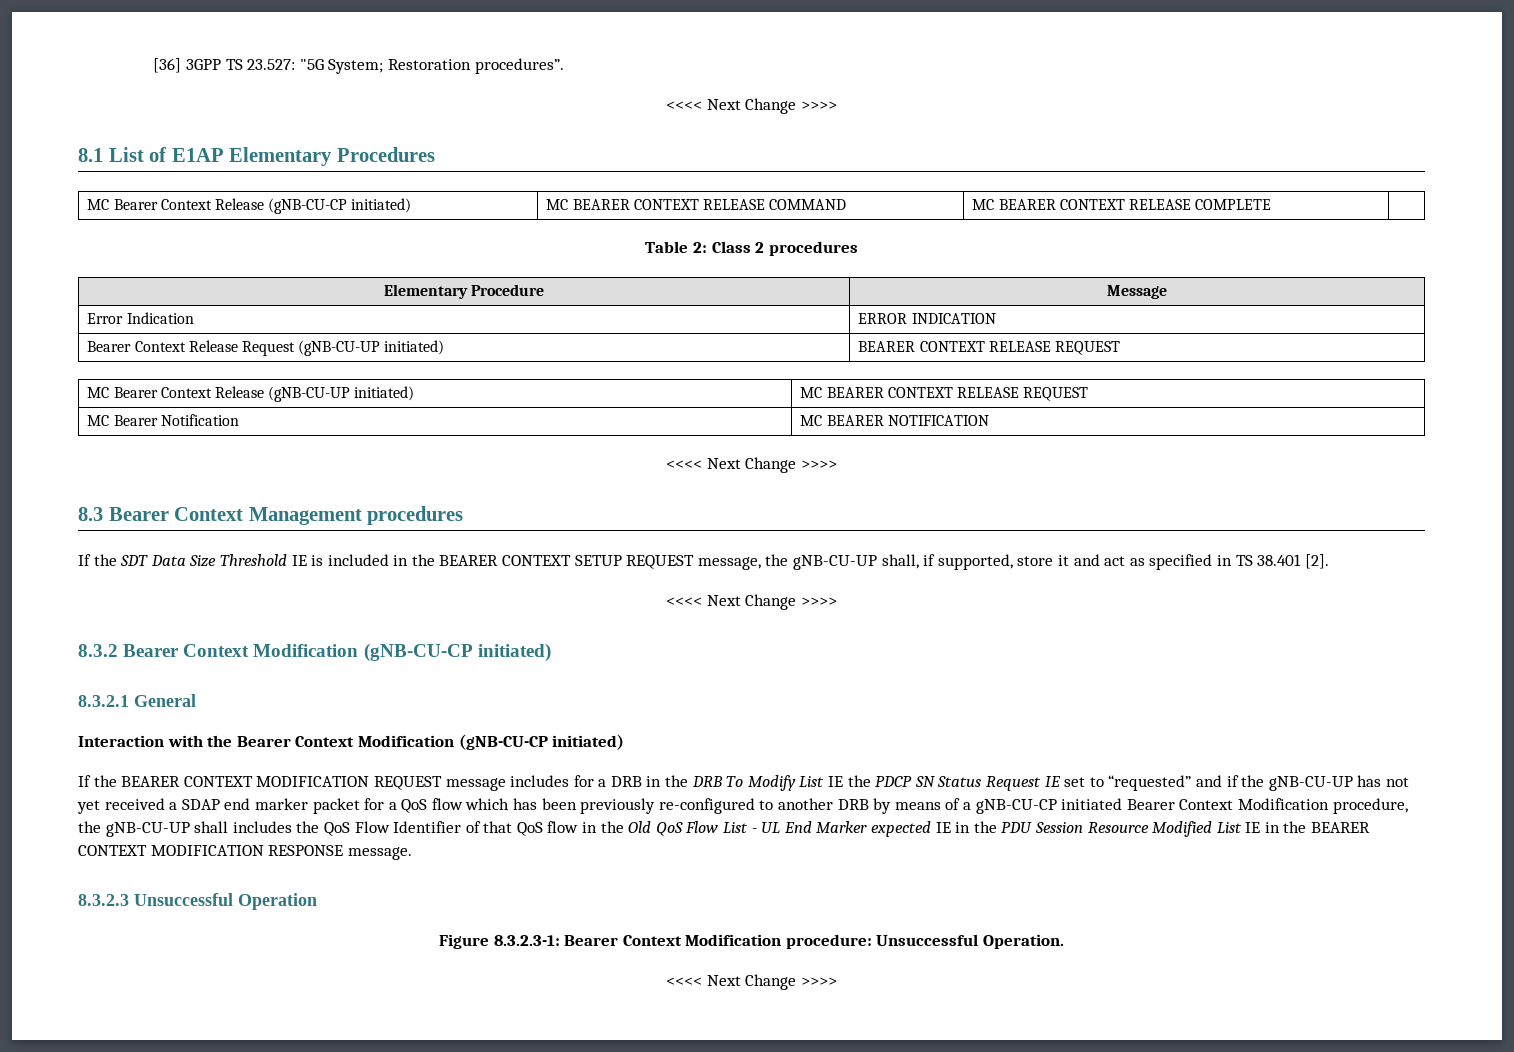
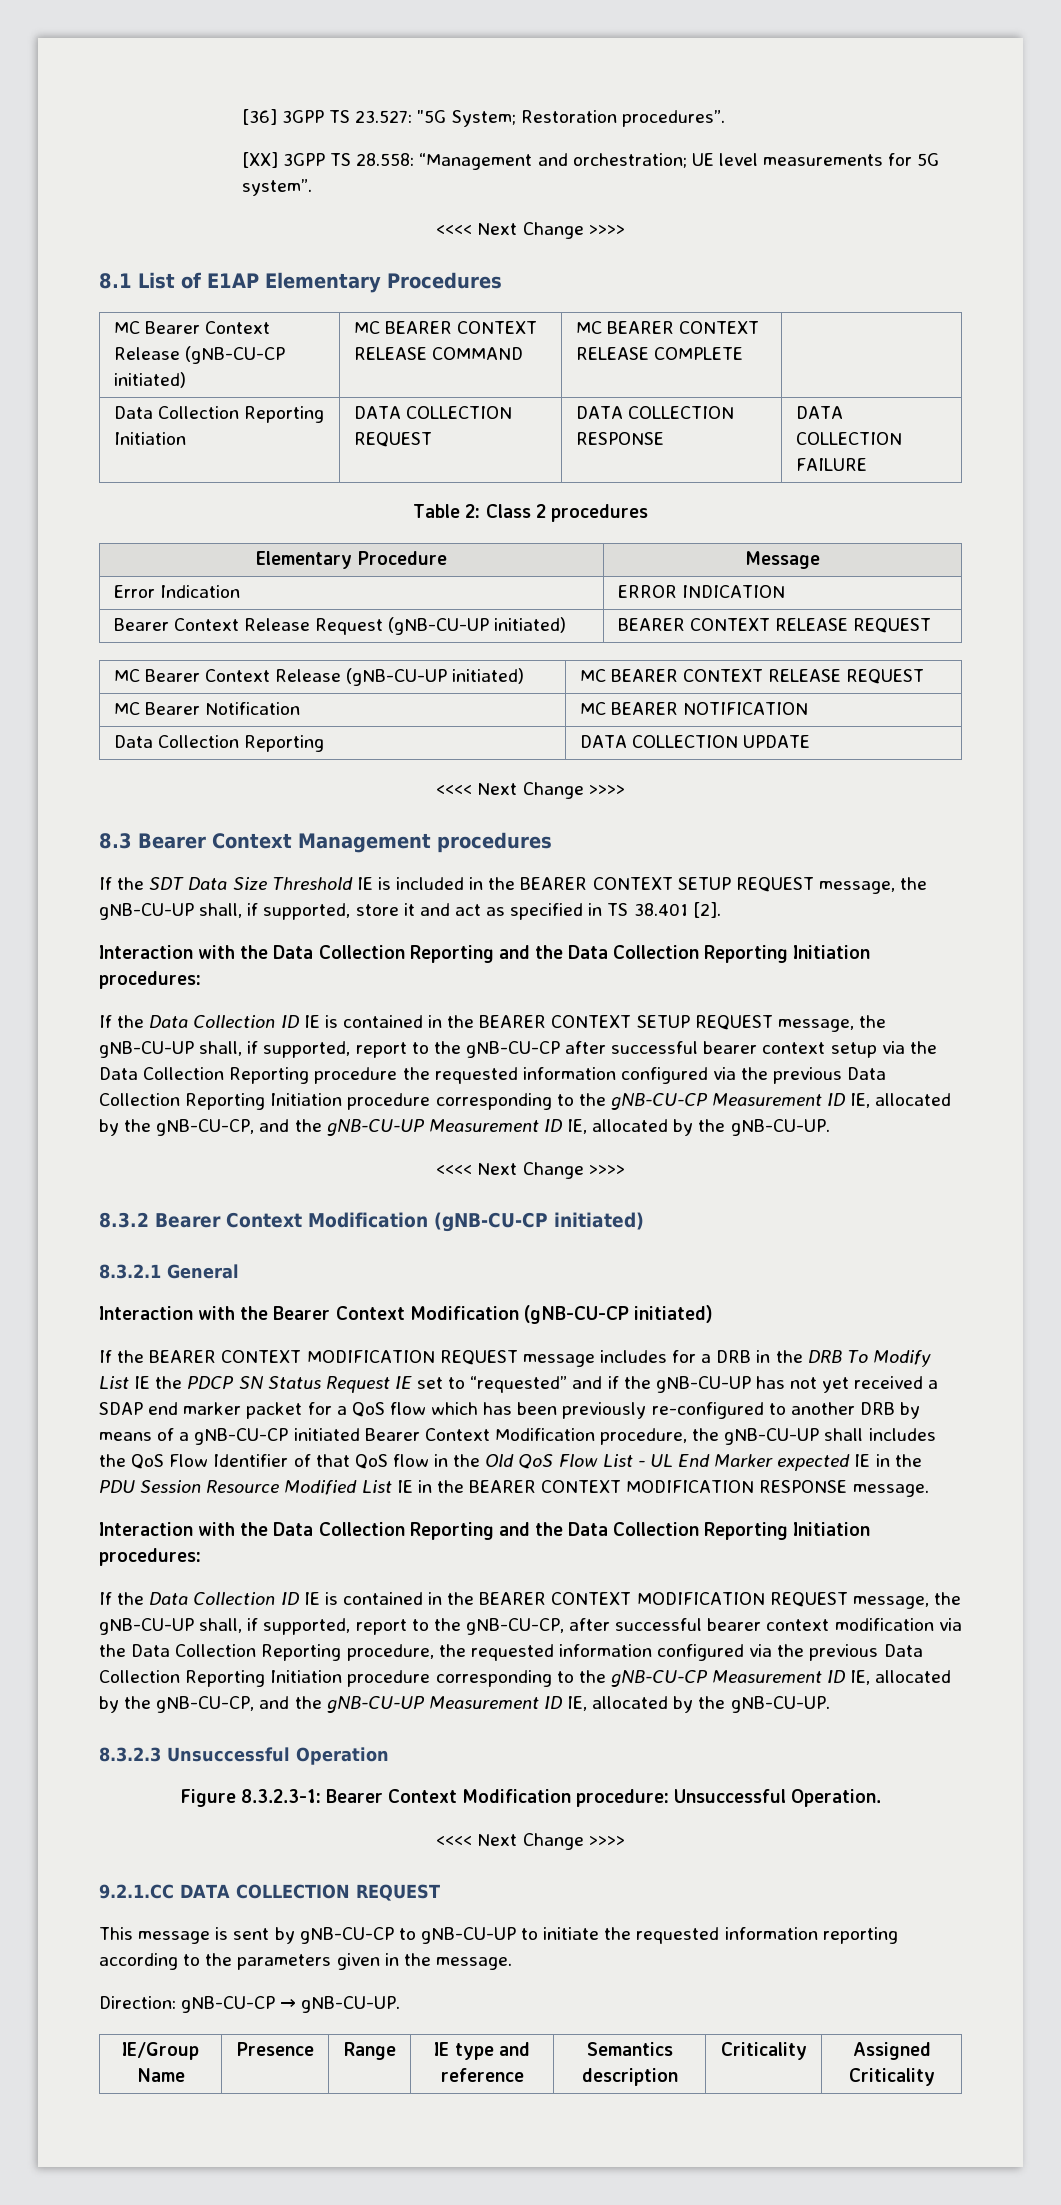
+ [XX] 3GPP TS 28.558: “Management and orchestration; UE level measurements for 5G system”.
+ Data Collection Reporting Initiation | DATA COLLECTION REQUEST | DATA COLLECTION RESPONSE | DATA COLLECTION FAILURE
+ Data Collection Reporting | DATA COLLECTION UPDATE
  If the SDT Data Size Threshold IE is included in the BEARER CONTEXT SETUP REQUEST message, the gNB-CU-UP shall, if supported, store it and act as specified in TS 38.401 [2].
+ Interaction with the Data Collection Reporting and the Data Collection Reporting Initiation procedures:
+ If the Data Collection ID IE is contained in the BEARER CONTEXT SETUP REQUEST message, the gNB-CU-UP shall, if supported, report to the gNB-CU-CP after successful bearer context setup via the Data Collection Reporting procedure the requested information configured via the previous Data Collection Reporting Initiation procedure corresponding to the gNB-CU-CP Measurement ID IE, allocated by the gNB-CU-CP, and the gNB-CU-UP Measurement ID IE, allocated by the gNB-CU-UP.
  If the BEARER CONTEXT MODIFICATION REQUEST message includes for a DRB in the DRB To Modify List IE the PDCP SN Status Request IE set to “requested” and if the gNB-CU-UP has not yet received a SDAP end marker packet for a QoS flow which has been previously re-configured to another DRB by means of a gNB-CU-CP initiated Bearer Context Modification procedure, the gNB-CU-UP shall includes the QoS Flow Identifier of that QoS flow in the Old QoS Flow List - UL End Marker expected IE in the PDU Session Resource Modified List IE in the BEARER CONTEXT MODIFICATION RESPONSE message.
+ Interaction with the Data Collection Reporting and the Data Collection Reporting Initiation procedures:
+ If the Data Collection ID IE is contained in the BEARER CONTEXT MODIFICATION REQUEST message, the gNB-CU-UP shall, if supported, report to the gNB-CU-CP, after successful bearer context modification via the Data Collection Reporting procedure, the requested information configured via the previous Data Collection Reporting Initiation procedure corresponding to the gNB-CU-CP Measurement ID IE, allocated by the gNB-CU-CP, and the gNB-CU-UP Measurement ID IE, allocated by the gNB-CU-UP.
+ 9.2.1.CC DATA COLLECTION REQUEST
+ This message is sent by gNB-CU-CP to gNB-CU-UP to initiate the requested information reporting according to the parameters given in the message.
+ Direction: gNB-CU-CP → gNB-CU-UP.
+ IE/Group Name | Presence | Range | IE type and reference | Semantics description | Criticality | Assigned Criticality

